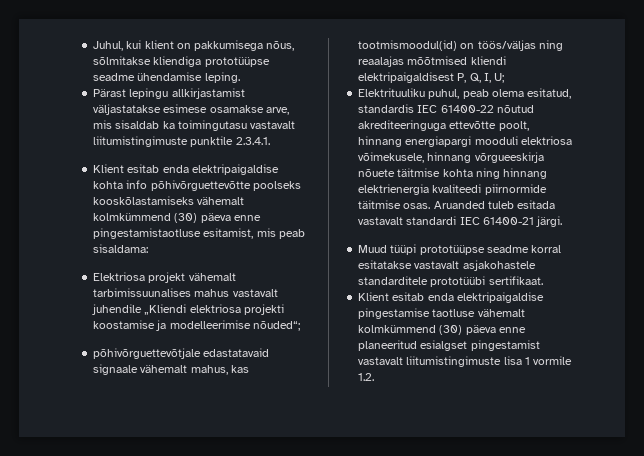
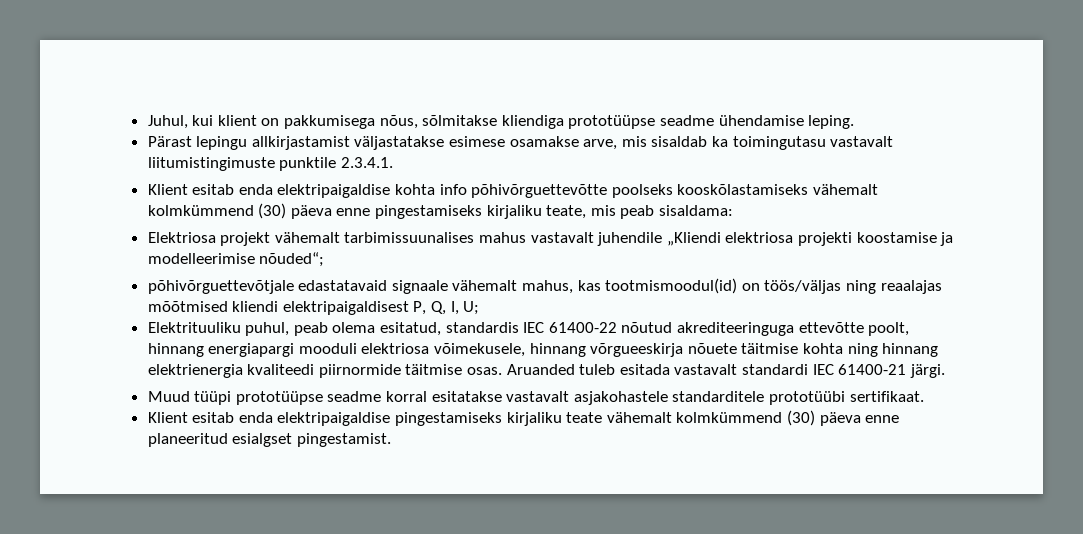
- Klient esitab enda elektripaigaldise kohta info põhivõrguettevõtte poolseks kooskõlastamiseks vähemalt kolmkümmend (30) päeva enne pingestamistaotluse esitamist, mis peab sisaldama:
+ Klient esitab enda elektripaigaldise kohta info põhivõrguettevõtte poolseks kooskõlastamiseks vähemalt kolmkümmend (30) päeva enne pingestamiseks kirjaliku teate, mis peab sisaldama:
- Klient esitab enda elektripaigaldise pingestamise taotluse vähemalt kolmkümmend (30) päeva enne planeeritud esialgset pingestamist vastavalt liitumistingimuste lisa 1 vormile 1.2.
+ Klient esitab enda elektripaigaldise pingestamiseks kirjaliku teate vähemalt kolmkümmend (30) päeva enne planeeritud esialgset pingestamist.

